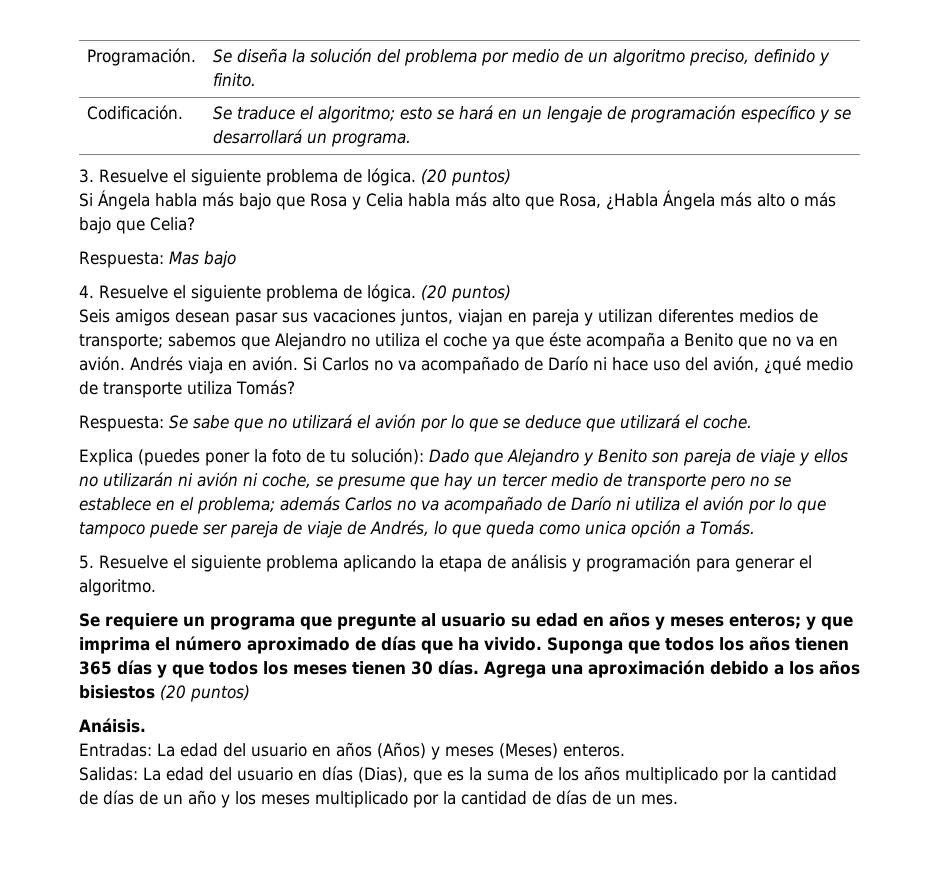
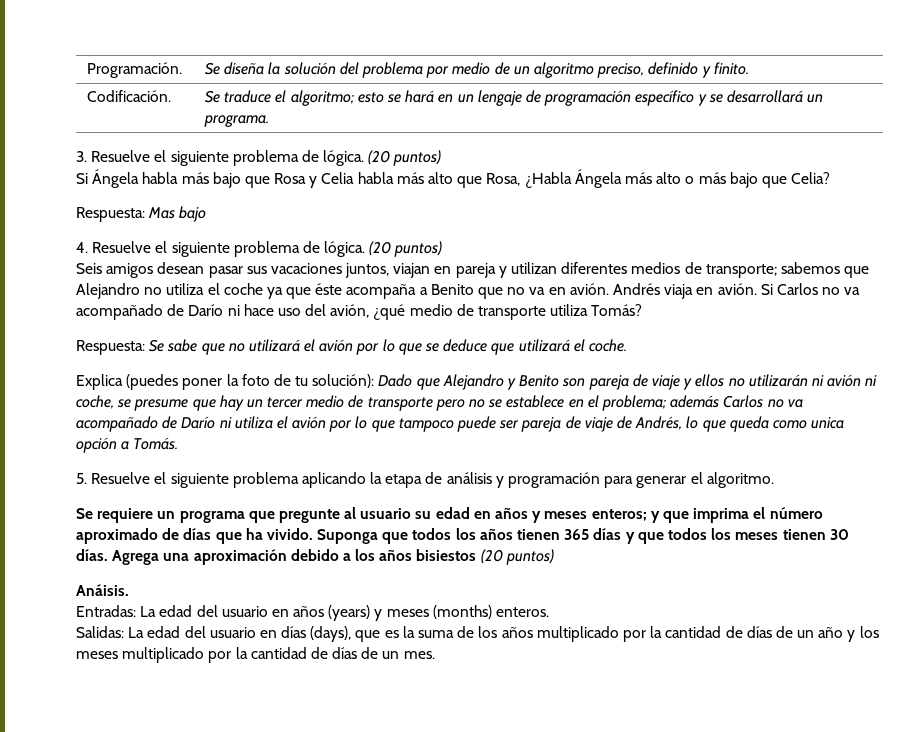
- Entradas: La edad del usuario en años (Años) y meses (Meses) enteros.
+ Entradas: La edad del usuario en años (years) y meses (months) enteros.
- Salidas: La edad del usuario en días (Dias), que es la suma de los años multiplicado por la cantidad de días de un año y los meses multiplicado por la cantidad de días de un mes.
+ Salidas: La edad del usuario en días (days), que es la suma de los años multiplicado por la cantidad de días de un año y los meses multiplicado por la cantidad de días de un mes.

